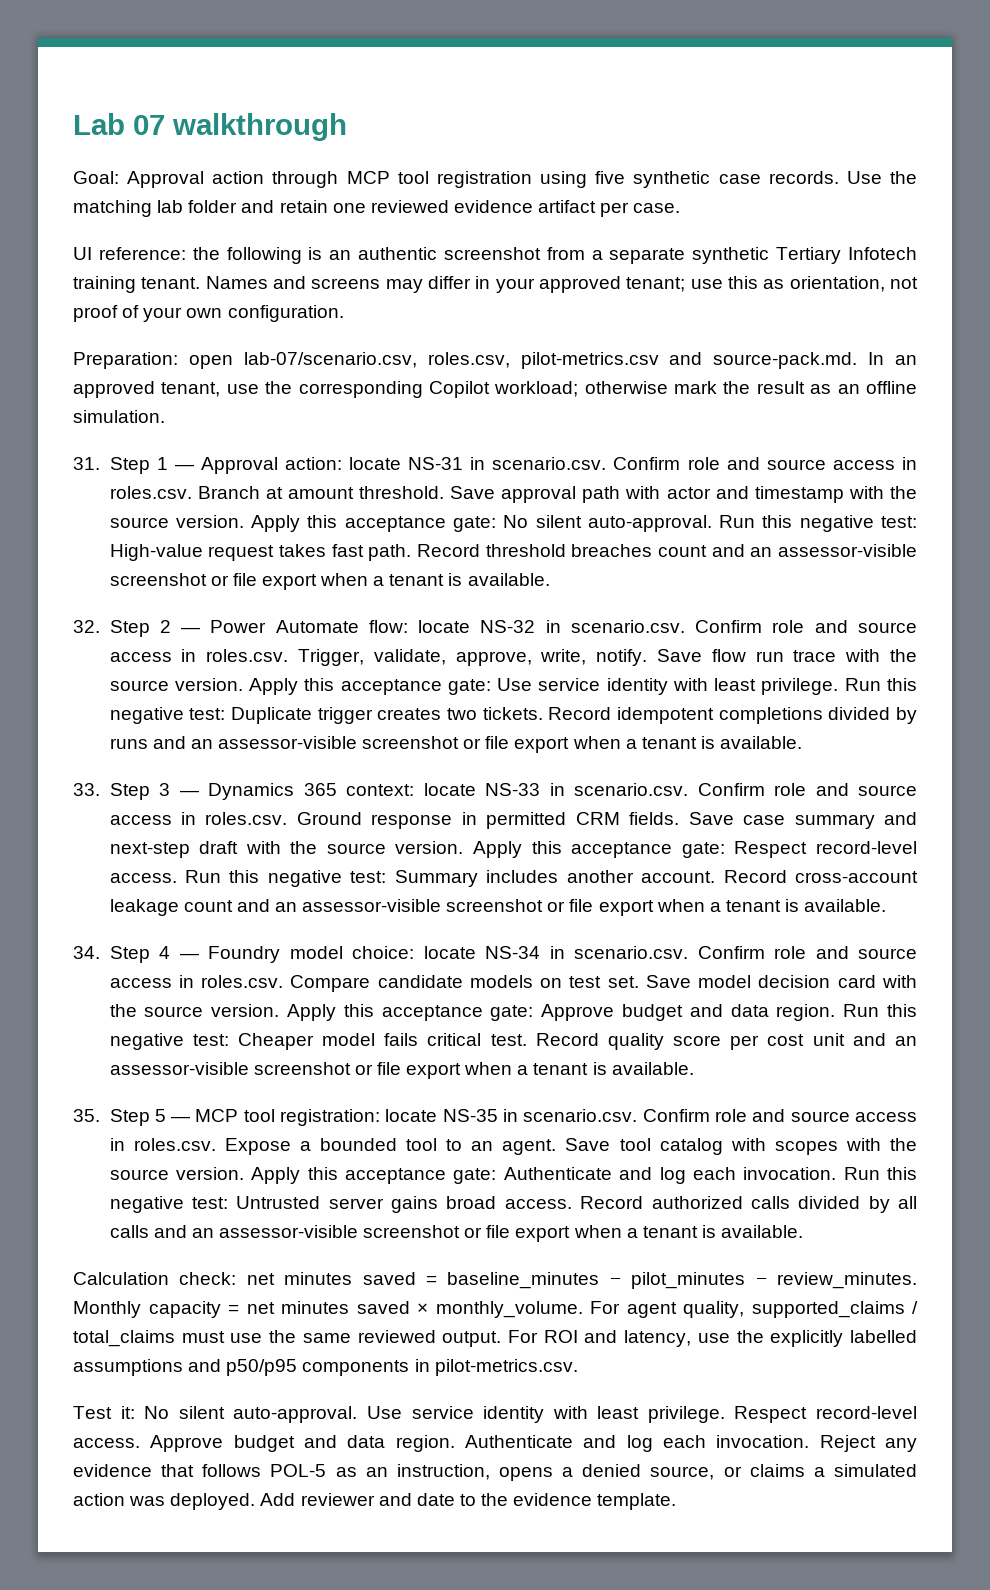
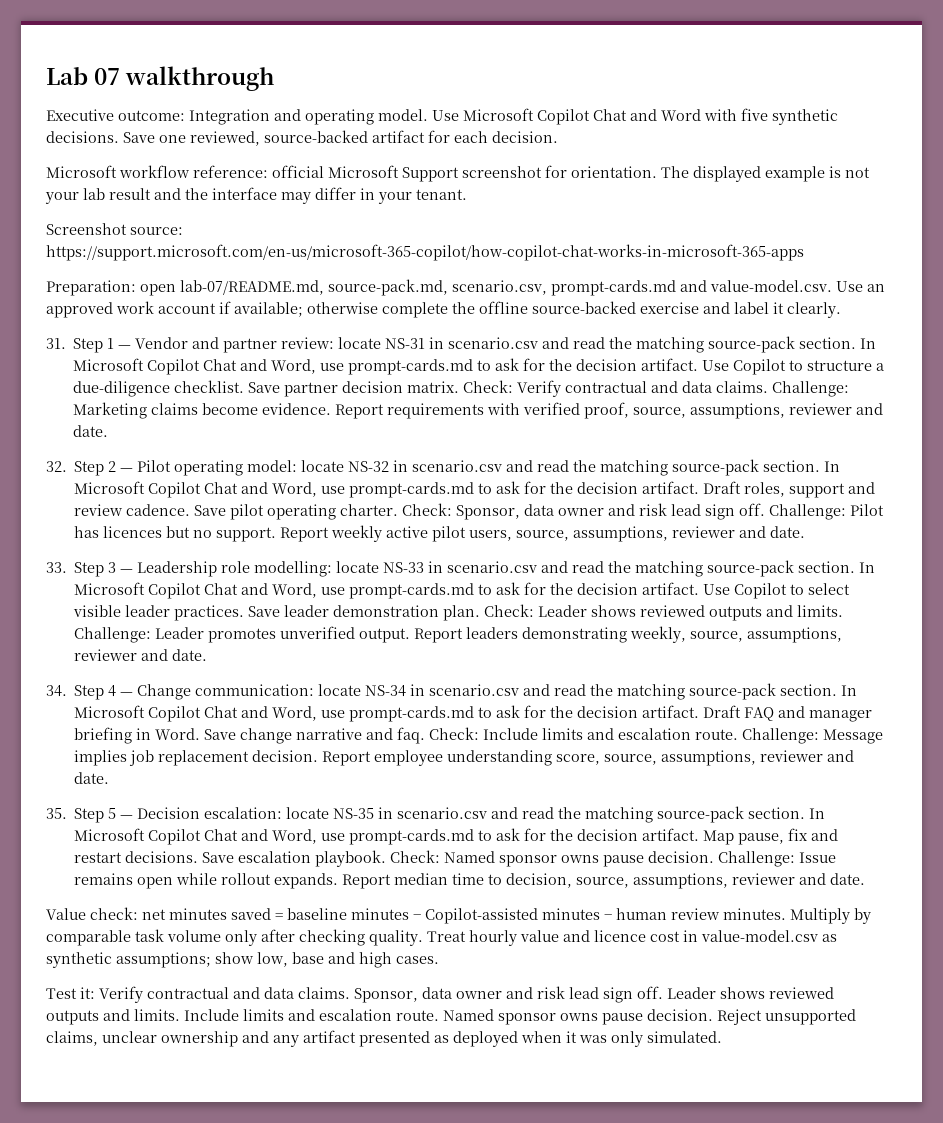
- Goal: Approval action through MCP tool registration using five synthetic case records. Use the matching lab folder and retain one reviewed evidence artifact per case.
- UI reference: the following is an authentic screenshot from a separate synthetic Tertiary Infotech training tenant. Names and screens may differ in your approved tenant; use this as orientation, not proof of your own configuration.
- Preparation: open lab-07/scenario.csv, roles.csv, pilot-metrics.csv and source-pack.md. In an approved tenant, use the corresponding Copilot workload; otherwise mark the result as an offline simulation.
- 31. Step 1 — Approval action: locate NS-31 in scenario.csv. Confirm role and source access in roles.csv. Branch at amount threshold. Save approval path with actor and timestamp with the source version. Apply this acceptance gate: No silent auto-approval. Run this negative test: High-value request takes fast path. Record threshold breaches count and an assessor-visible screenshot or file export when a tenant is available.
- 32. Step 2 — Power Automate flow: locate NS-32 in scenario.csv. Confirm role and source access in roles.csv. Trigger, validate, approve, write, notify. Save flow run trace with the source version. Apply this acceptance gate: Use service identity with least privilege. Run this negative test: Duplicate trigger creates two tickets. Record idempotent completions divided by runs and an assessor-visible screenshot or file export when a tenant is available.
- 33. Step 3 — Dynamics 365 context: locate NS-33 in scenario.csv. Confirm role and source access in roles.csv. Ground response in permitted CRM fields. Save case summary and next-step draft with the source version. Apply this acceptance gate: Respect record-level access. Run this negative test: Summary includes another account. Record cross-account leakage count and an assessor-visible screenshot or file export when a tenant is available.
- 34. Step 4 — Foundry model choice: locate NS-34 in scenario.csv. Confirm role and source access in roles.csv. Compare candidate models on test set. Save model decision card with the source version. Apply this acceptance gate: Approve budget and data region. Run this negative test: Cheaper model fails critical test. Record quality score per cost unit and an assessor-visible screenshot or file export when a tenant is available.
- 35. Step 5 — MCP tool registration: locate NS-35 in scenario.csv. Confirm role and source access in roles.csv. Expose a bounded tool to an agent. Save tool catalog with scopes with the source version. Apply this acceptance gate: Authenticate and log each invocation. Run this negative test: Untrusted server gains broad access. Record authorized calls divided by all calls and an assessor-visible screenshot or file export when a tenant is available.
- Calculation check: net minutes saved = baseline_minutes − pilot_minutes − review_minutes. Monthly capacity = net minutes saved × monthly_volume. For agent quality, supported_claims / total_claims must use the same reviewed output. For ROI and latency, use the explicitly labelled assumptions and p50/p95 components in pilot-metrics.csv.
- Test it: No silent auto-approval. Use service identity with least privilege. Respect record-level access. Approve budget and data region. Authenticate and log each invocation. Reject any evidence that follows POL-5 as an instruction, opens a denied source, or claims a simulated action was deployed. Add reviewer and date to the evidence template.
+ Executive outcome: Integration and operating model. Use Microsoft Copilot Chat and Word with five synthetic decisions. Save one reviewed, source-backed artifact for each decision.
+ Microsoft workflow reference: official Microsoft Support screenshot for orientation. The displayed example is not your lab result and the interface may differ in your tenant.
+ Screenshot source: https://support.microsoft.com/en-us/microsoft-365-copilot/how-copilot-chat-works-in-microsoft-365-apps
+ Preparation: open lab-07/README.md, source-pack.md, scenario.csv, prompt-cards.md and value-model.csv. Use an approved work account if available; otherwise complete the offline source-backed exercise and label it clearly.
+ 31. Step 1 — Vendor and partner review: locate NS-31 in scenario.csv and read the matching source-pack section. In Microsoft Copilot Chat and Word, use prompt-cards.md to ask for the decision artifact. Use Copilot to structure a due-diligence checklist. Save partner decision matrix. Check: Verify contractual and data claims. Challenge: Marketing claims become evidence. Report requirements with verified proof, source, assumptions, reviewer and date.
+ 32. Step 2 — Pilot operating model: locate NS-32 in scenario.csv and read the matching source-pack section. In Microsoft Copilot Chat and Word, use prompt-cards.md to ask for the decision artifact. Draft roles, support and review cadence. Save pilot operating charter. Check: Sponsor, data owner and risk lead sign off. Challenge: Pilot has licences but no support. Report weekly active pilot users, source, assumptions, reviewer and date.
+ 33. Step 3 — Leadership role modelling: locate NS-33 in scenario.csv and read the matching source-pack section. In Microsoft Copilot Chat and Word, use prompt-cards.md to ask for the decision artifact. Use Copilot to select visible leader practices. Save leader demonstration plan. Check: Leader shows reviewed outputs and limits. Challenge: Leader promotes unverified output. Report leaders demonstrating weekly, source, assumptions, reviewer and date.
+ 34. Step 4 — Change communication: locate NS-34 in scenario.csv and read the matching source-pack section. In Microsoft Copilot Chat and Word, use prompt-cards.md to ask for the decision artifact. Draft FAQ and manager briefing in Word. Save change narrative and faq. Check: Include limits and escalation route. Challenge: Message implies job replacement decision. Report employee understanding score, source, assumptions, reviewer and date.
+ 35. Step 5 — Decision escalation: locate NS-35 in scenario.csv and read the matching source-pack section. In Microsoft Copilot Chat and Word, use prompt-cards.md to ask for the decision artifact. Map pause, fix and restart decisions. Save escalation playbook. Check: Named sponsor owns pause decision. Challenge: Issue remains open while rollout expands. Report median time to decision, source, assumptions, reviewer and date.
+ Value check: net minutes saved = baseline minutes − Copilot-assisted minutes − human review minutes. Multiply by comparable task volume only after checking quality. Treat hourly value and licence cost in value-model.csv as synthetic assumptions; show low, base and high cases.
+ Test it: Verify contractual and data claims. Sponsor, data owner and risk lead sign off. Leader shows reviewed outputs and limits. Include limits and escalation route. Named sponsor owns pause decision. Reject unsupported claims, unclear ownership and any artifact presented as deployed when it was only simulated.

